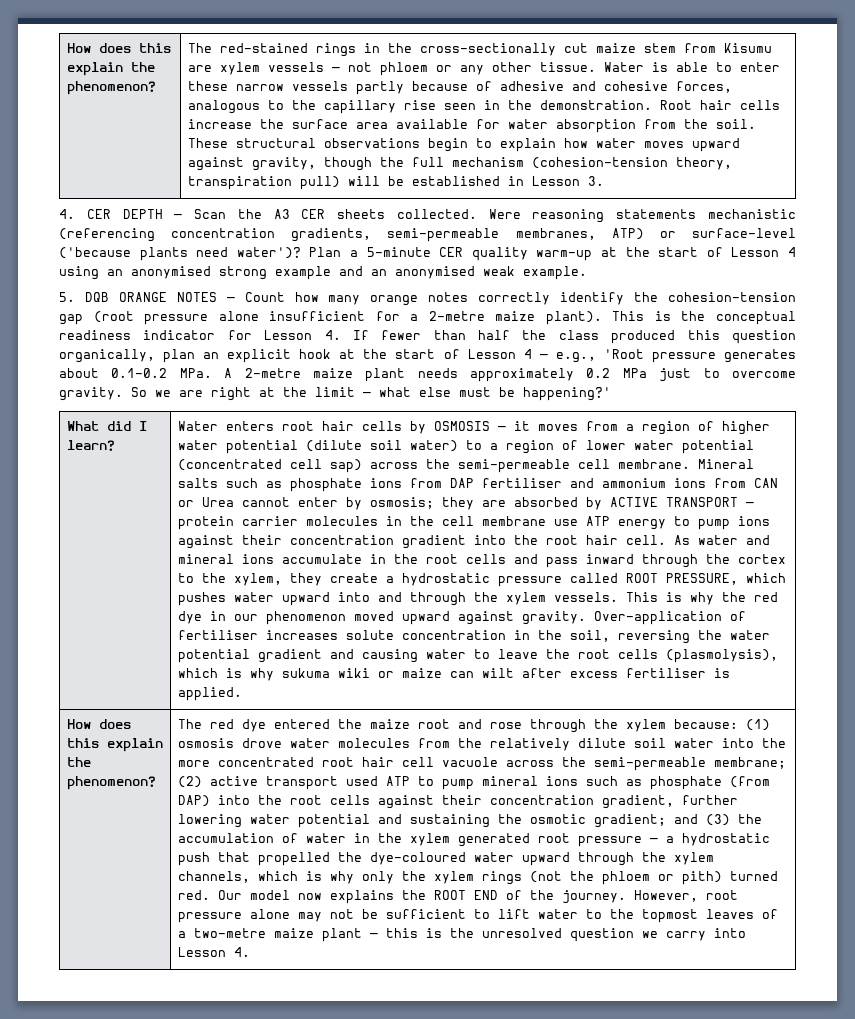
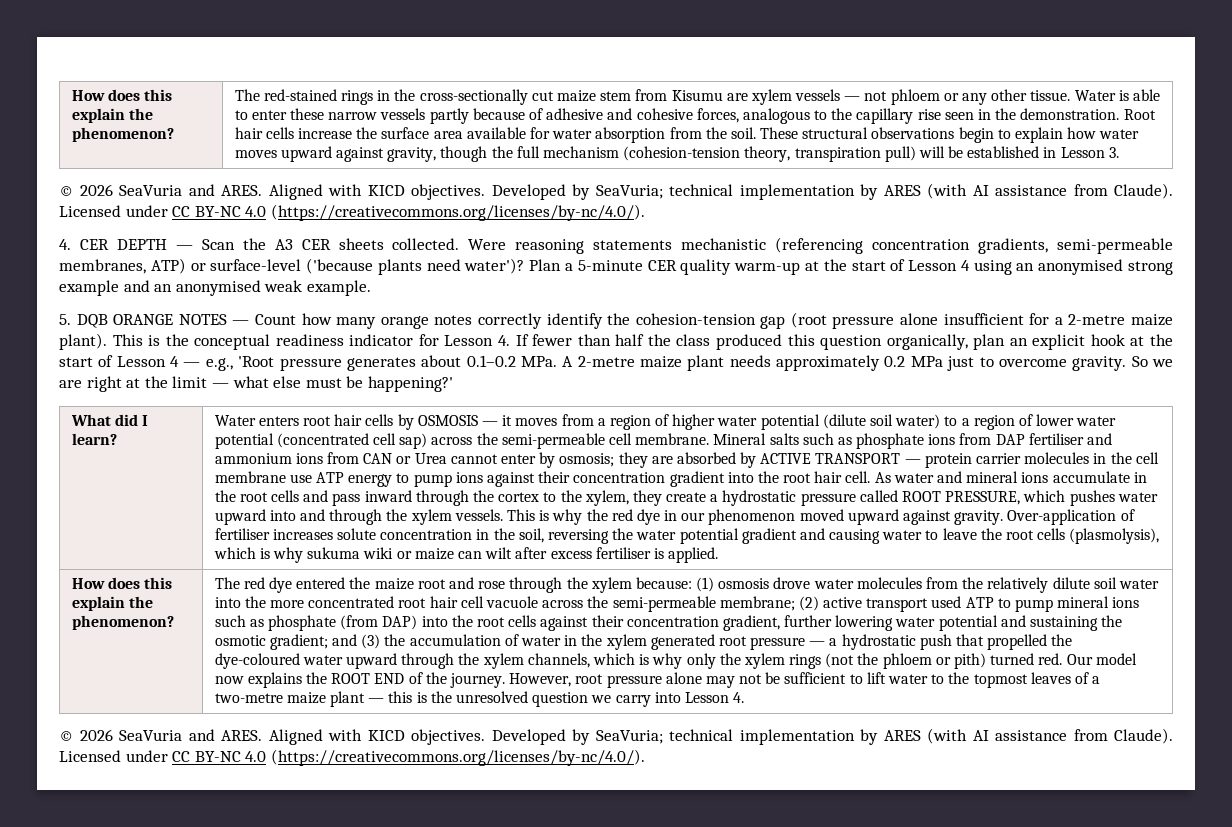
  These structural observations begin to explain how water moves upward against gravity, though the full mechanism (cohesion-tension theory, transpiration pull) will be established in Lesson 3.
+ © 2026 SeaVuria and ARES. Aligned with KICD objectives. Developed by SeaVuria; technical implementation by ARES (with AI assistance from Claude). Licensed under CC BY-NC 4.0 (https://creativecommons.org/licenses/by-nc/4.0/).
  However, root pressure alone may not be sufficient to lift water to the topmost leaves of a two-metre maize plant — this is the unresolved question we carry into Lesson 4.
+ © 2026 SeaVuria and ARES. Aligned with KICD objectives. Developed by SeaVuria; technical implementation by ARES (with AI assistance from Claude). Licensed under CC BY-NC 4.0 (https://creativecommons.org/licenses/by-nc/4.0/).

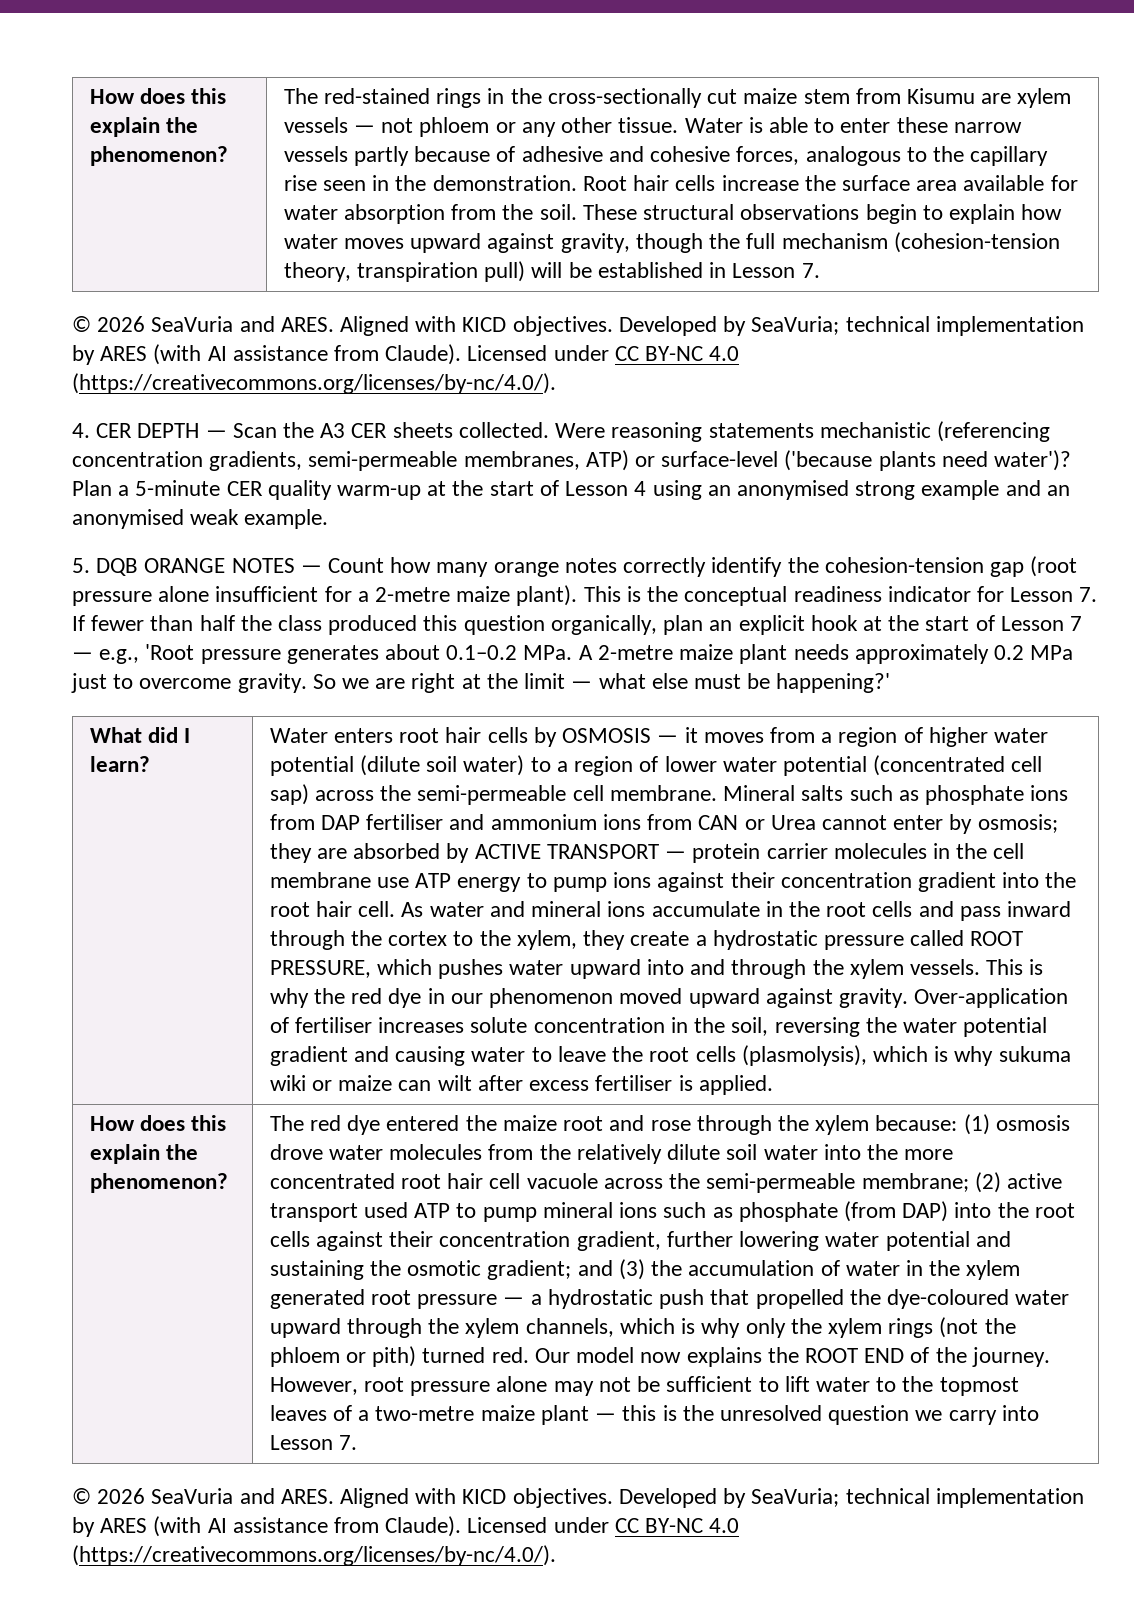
- These structural observations begin to explain how water moves upward against gravity, though the full mechanism (cohesion-tension theory, transpiration pull) will be established in Lesson 3.
+ These structural observations begin to explain how water moves upward against gravity, though the full mechanism (cohesion-tension theory, transpiration pull) will be established in Lesson 7.
- This is the conceptual readiness indicator for Lesson 4. If fewer than half the class produced this question organically, plan an explicit hook at the start of Lesson 4 — e.g., 'Root pressure generates about 0.1–0.2 MPa. A 2-metre maize plant needs approximately 0.2 MPa just to overcome gravity.
+ This is the conceptual readiness indicator for Lesson 7. If fewer than half the class produced this question organically, plan an explicit hook at the start of Lesson 7 — e.g., 'Root pressure generates about 0.1–0.2 MPa. A 2-metre maize plant needs approximately 0.2 MPa just to overcome gravity.
- However, root pressure alone may not be sufficient to lift water to the topmost leaves of a two-metre maize plant — this is the unresolved question we carry into Lesson 4.
+ However, root pressure alone may not be sufficient to lift water to the topmost leaves of a two-metre maize plant — this is the unresolved question we carry into Lesson 7.

